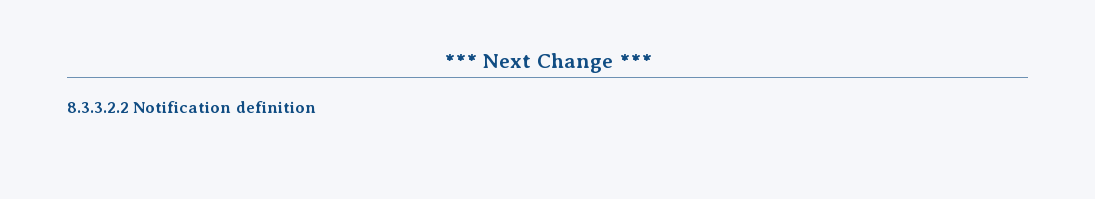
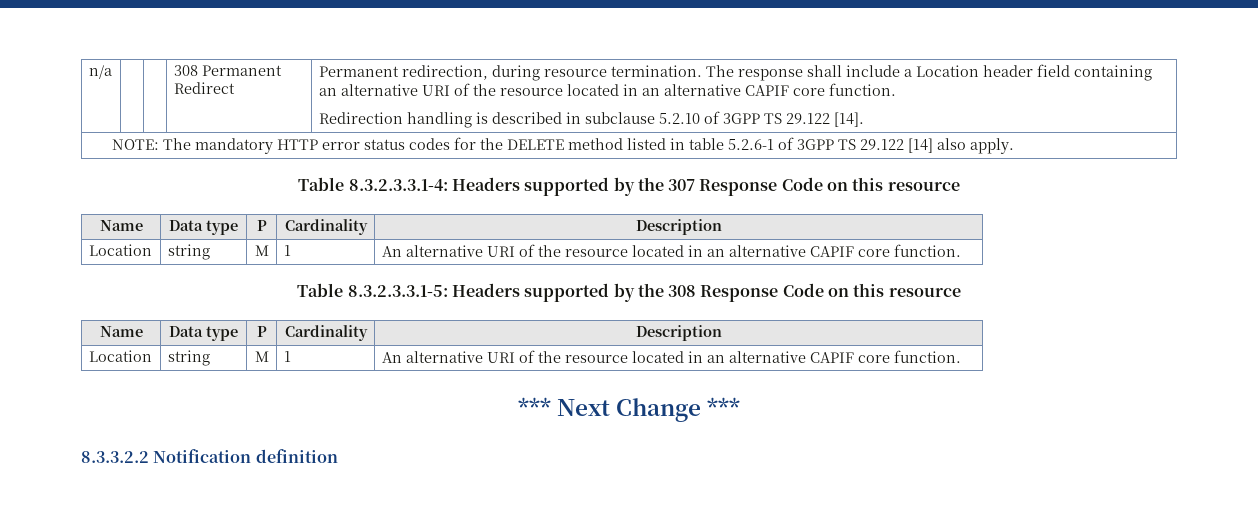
+ n/a | | | 308 Permanent Redirect | Permanent redirection, during resource termination. The response shall include a Location header field containing an alternative URI of the resource located in an alternative CAPIF core function.
+ Redirection handling is described in subclause 5.2.10 of 3GPP TS 29.122 [14].
+ NOTE: The mandatory HTTP error status codes for the DELETE method listed in table 5.2.6-1 of 3GPP TS 29.122 [14] also apply.
+ Table 8.3.2.3.3.1-4: Headers supported by the 307 Response Code on this resource
+ Name | Data type | P | Cardinality | Description
+ Location | string | M | 1 | An alternative URI of the resource located in an alternative CAPIF core function.
+ Table 8.3.2.3.3.1-5: Headers supported by the 308 Response Code on this resource
+ Name | Data type | P | Cardinality | Description
+ Location | string | M | 1 | An alternative URI of the resource located in an alternative CAPIF core function.

